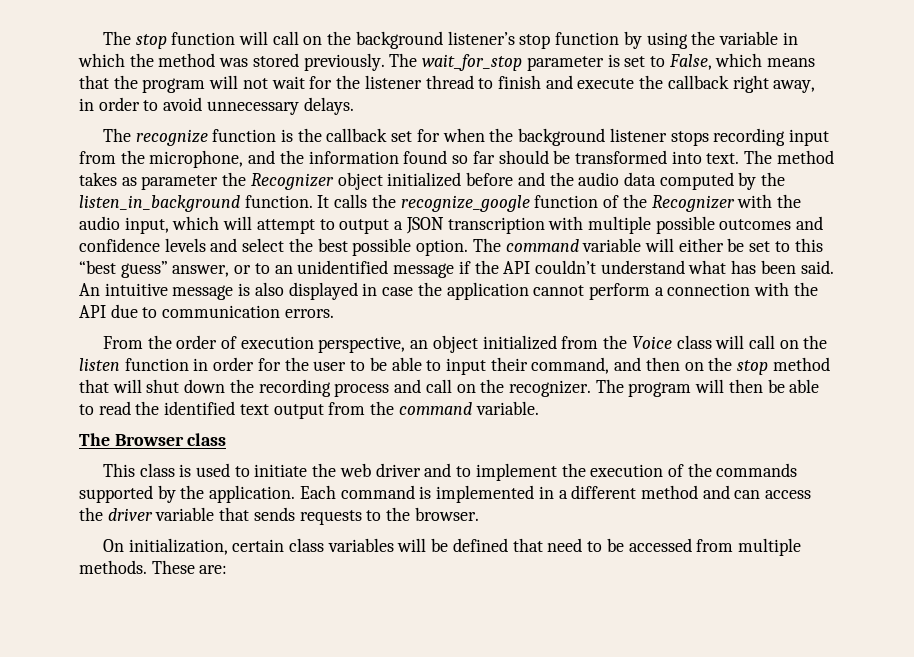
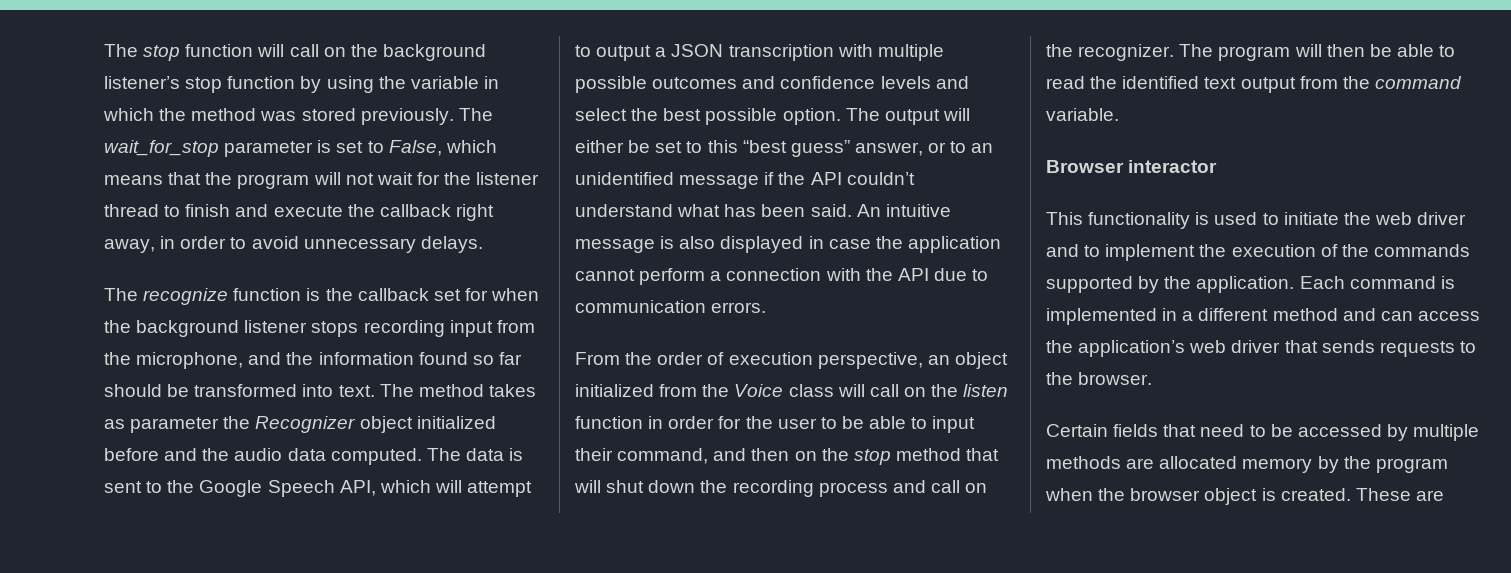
- The method takes as parameter the Recognizer object initialized before and the audio data computed by the listen_in_background function. It calls the recognize_google function of the Recognizer with the audio input, which will attempt to output a JSON transcription with multiple possible outcomes and confidence levels and select the best possible option.
+ The method takes as parameter the Recognizer object initialized before and the audio data computed. The data is sent to the Google Speech API, which will attempt to output a JSON transcription with multiple possible outcomes and confidence levels and select the best possible option.
- The command variable will either be set to this “best guess” answer, or to an unidentified message if the API couldn’t understand what has been said.
+ The output will either be set to this “best guess” answer, or to an unidentified message if the API couldn’t understand what has been said.
- The Browser class
+ Browser interactor
- This class is used to initiate the web driver and to implement the execution of the commands supported by the application.
+ This functionality is used to initiate the web driver and to implement the execution of the commands supported by the application.
- Each command is implemented in a different method and can access the driver variable that sends requests to the browser.
+ Each command is implemented in a different method and can access the application’s web driver that sends requests to the browser.
- On initialization, certain class variables will be defined that need to be accessed from multiple methods. These are:
+ Certain fields that need to be accessed by multiple methods are allocated memory by the program when the browser object is created. These are

